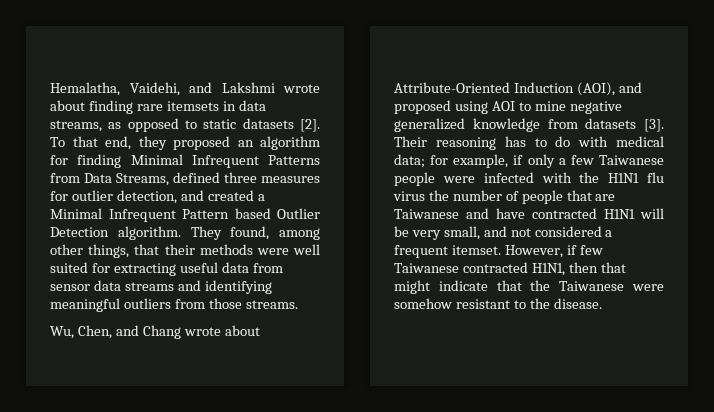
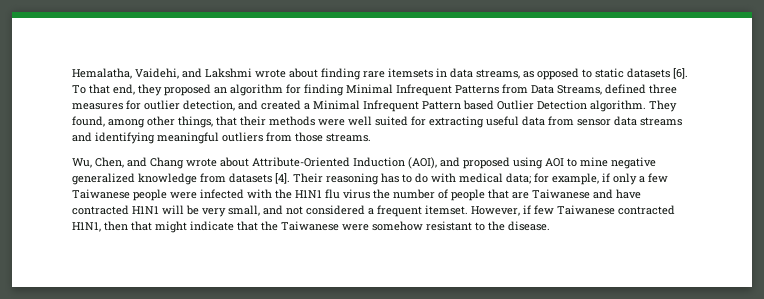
- Hemalatha, Vaidehi, and Lakshmi wrote about finding rare itemsets in data streams, as opposed to static datasets [2].
+ Hemalatha, Vaidehi, and Lakshmi wrote about finding rare itemsets in data streams, as opposed to static datasets [6].
- Wu, Chen, and Chang wrote about Attribute-Oriented Induction (AOI), and proposed using AOI to mine negative generalized knowledge from datasets [3].
+ Wu, Chen, and Chang wrote about Attribute-Oriented Induction (AOI), and proposed using AOI to mine negative generalized knowledge from datasets [4].

